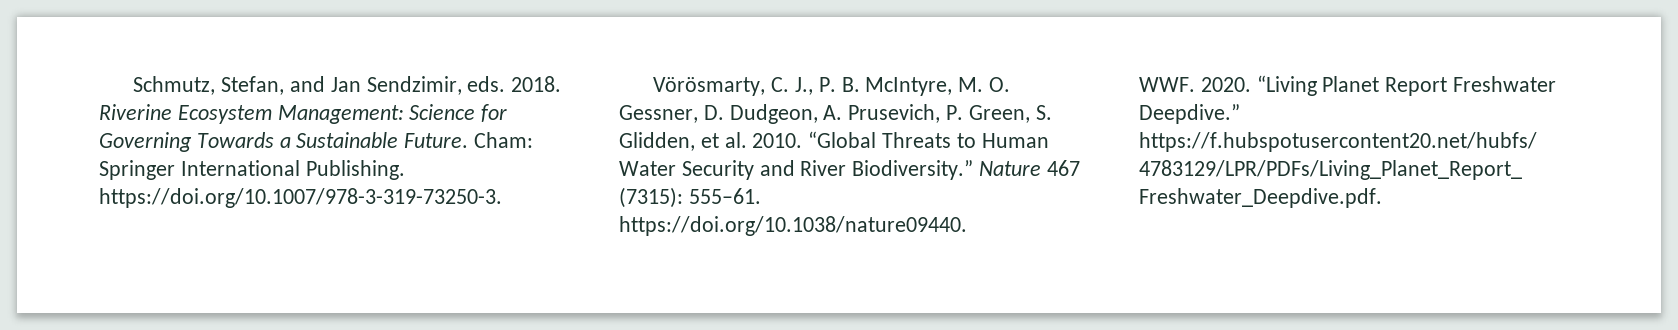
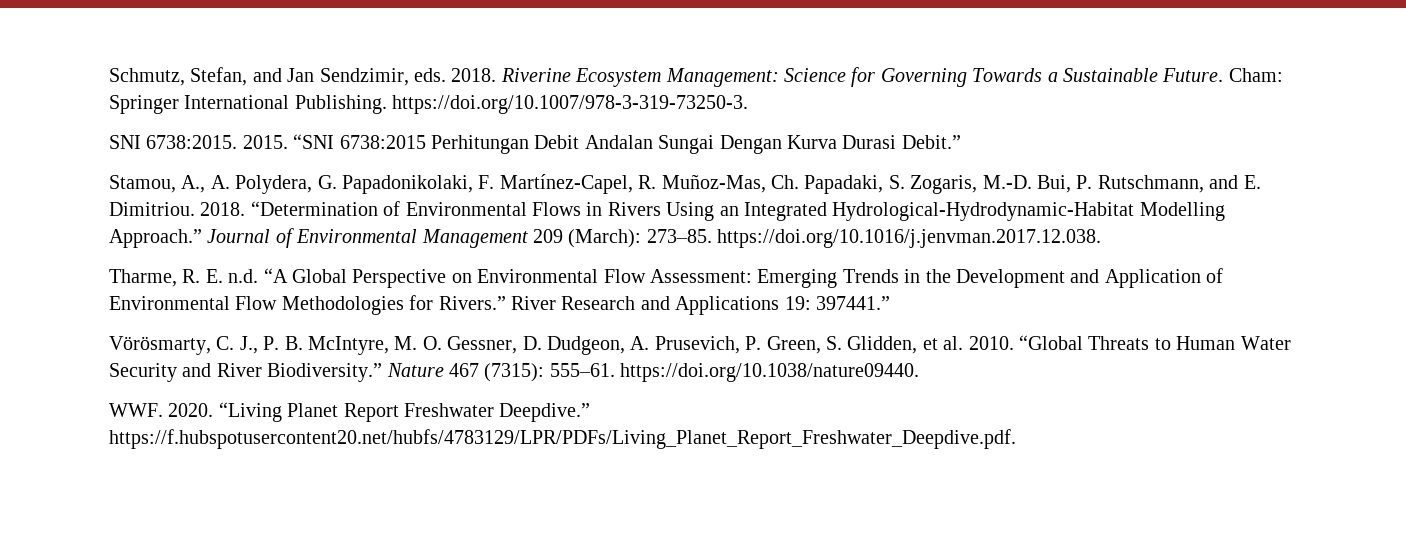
+ SNI 6738:2015. 2015. “SNI 6738:2015 Perhitungan Debit Andalan Sungai Dengan Kurva Durasi Debit.”
+ Stamou, A., A. Polydera, G. Papadonikolaki, F. Martínez-Capel, R. Muñoz-Mas, Ch. Papadaki, S. Zogaris, M.-D. Bui, P. Rutschmann, and E. Dimitriou. 2018. “Determination of Environmental Flows in Rivers Using an Integrated Hydrological-Hydrodynamic-Habitat Modelling Approach.” Journal of Environmental Management 209 (March): 273–85. https://doi.org/10.1016/j.jenvman.2017.12.038.
+ Tharme, R. E. n.d. “A Global Perspective on Environmental Flow Assessment: Emerging Trends in the Development and Application of Environmental Flow Methodologies for Rivers.” River Research and Applications 19: 397441.”

